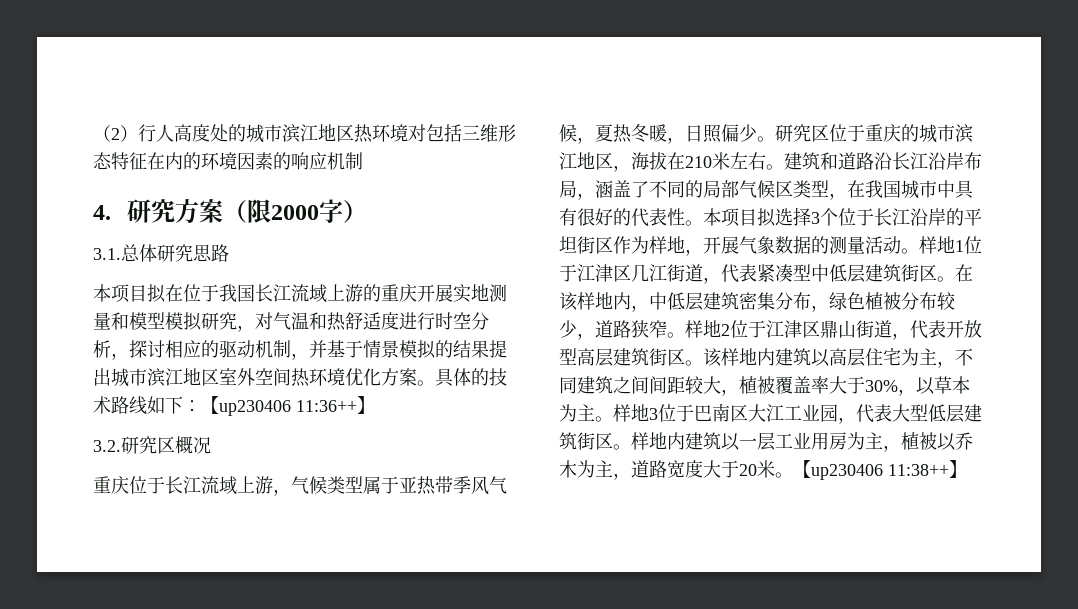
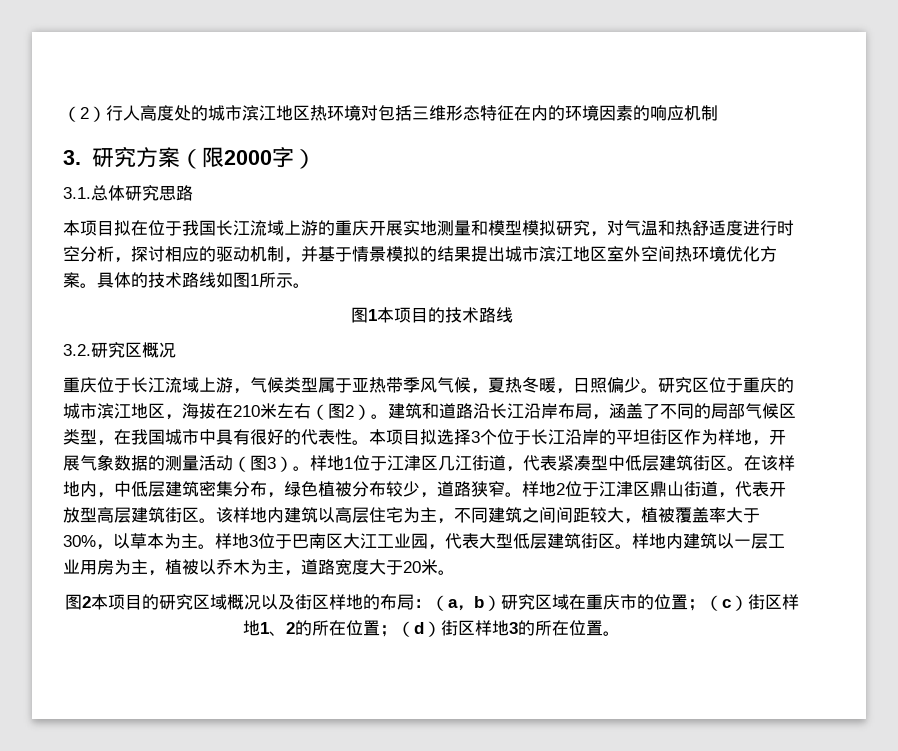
- 4.研究方案（限2000字）
+ 3.研究方案（限2000字）
- 具体的技术路线如下：【up230406 11:36++】
+ 具体的技术路线如图1所示。
+ 图1本项目的技术路线
- 研究区位于重庆的城市滨江地区，海拔在210米左右。
+ 研究区位于重庆的城市滨江地区，海拔在210米左右（图2）。
- 本项目拟选择3个位于长江沿岸的平坦街区作为样地，开展气象数据的测量活动。
+ 本项目拟选择3个位于长江沿岸的平坦街区作为样地，开展气象数据的测量活动（图3）。
- 样地内建筑以一层工业用房为主，植被以乔木为主，道路宽度大于20米。【up230406 11:38++】
+ 样地内建筑以一层工业用房为主，植被以乔木为主，道路宽度大于20米。
+ 图2本项目的研究区域概况以及街区样地的布局：（a，b）研究区域在重庆市的位置；（c）街区样地1、2的所在位置；（d）街区样地3的所在位置。

